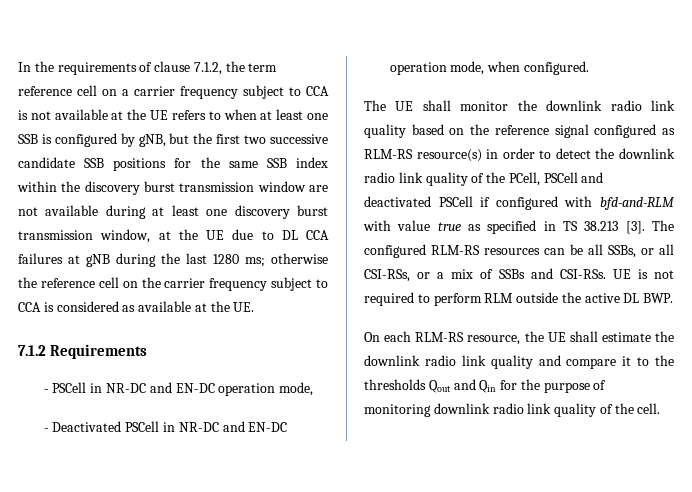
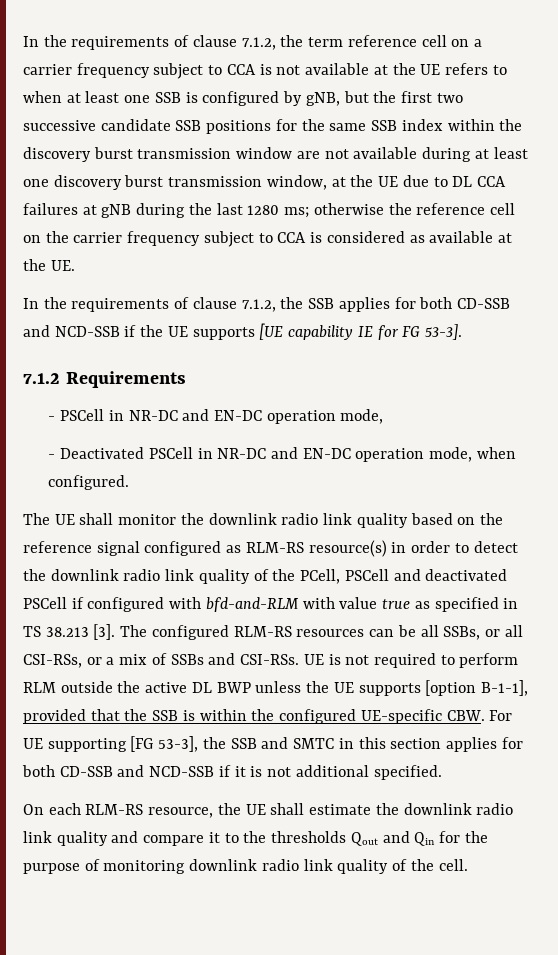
+ In the requirements of clause 7.1.2, the SSB applies for both CD-SSB and NCD-SSB if the UE supports [UE capability IE for FG 53-3].
- UE is not required to perform RLM outside the active DL BWP.
+ UE is not required to perform RLM outside the active DL BWP unless the UE supports [option B-1-1], provided that the SSB is within the configured UE-specific CBW. For UE supporting [FG 53-3], the SSB and SMTC in this section applies for both CD-SSB and NCD-SSB if it is not additional specified.

